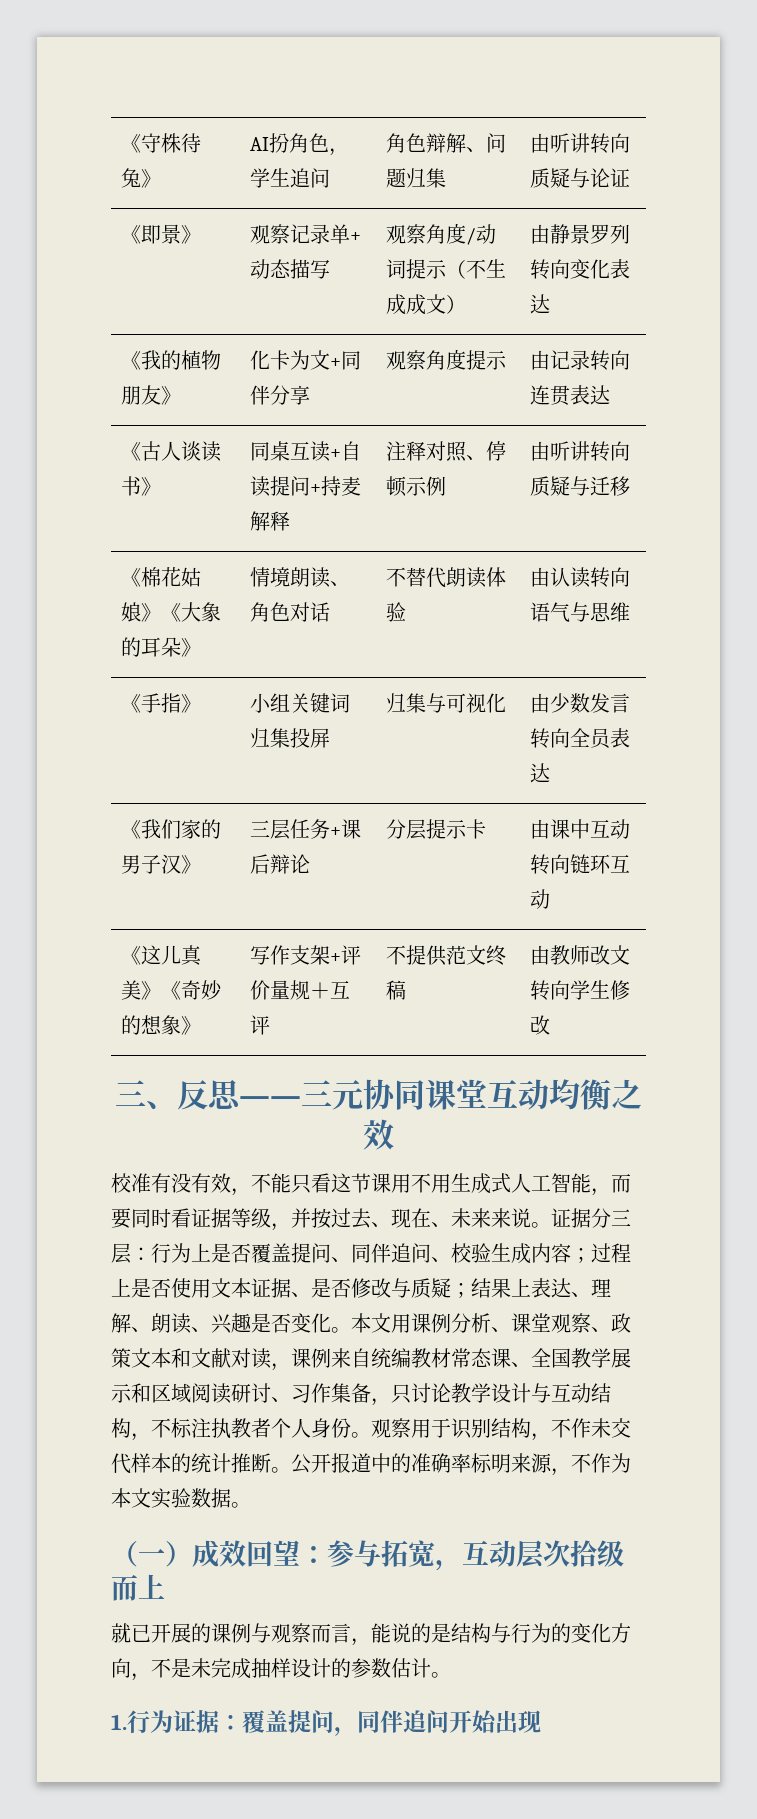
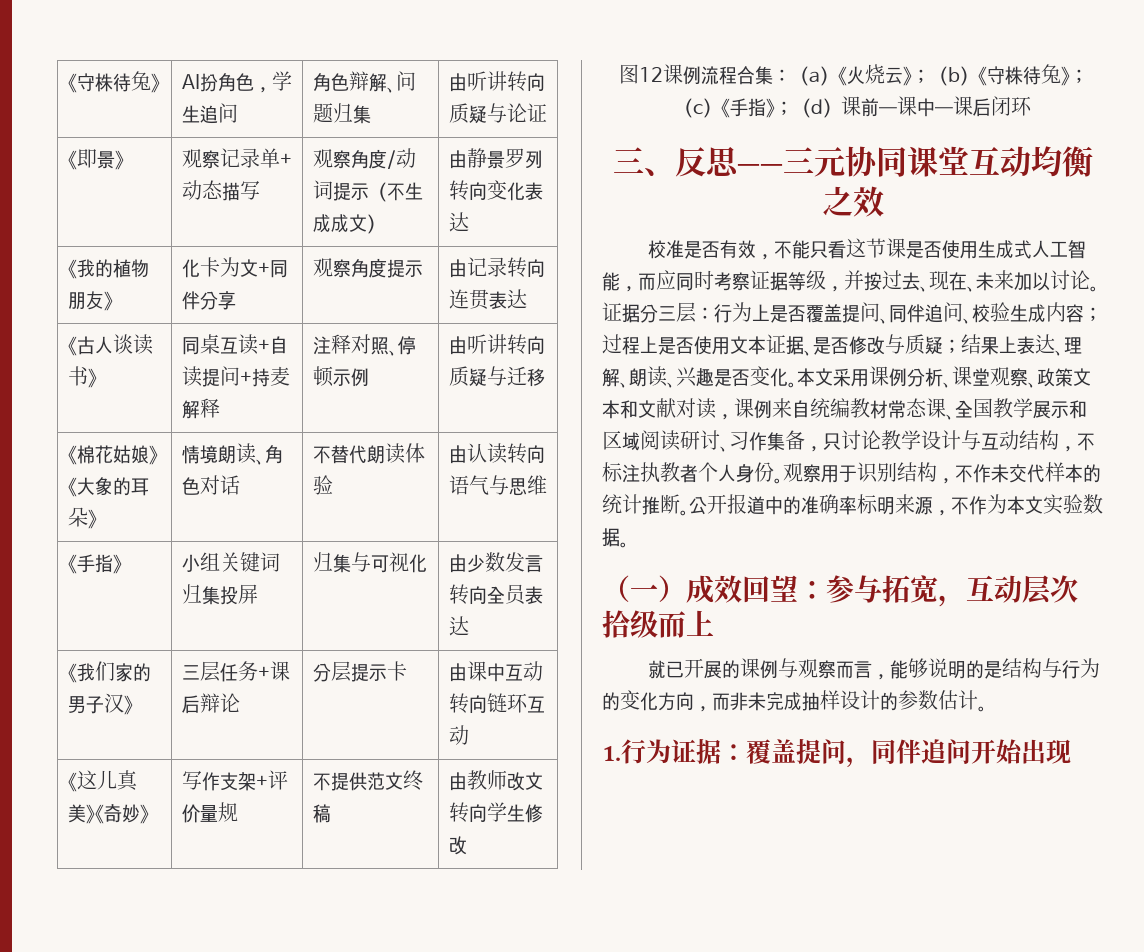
- 《这儿真美》《奇妙的想象》 | 写作支架+评价量规＋互评 | 不提供范文终稿 | 由教师改文转向学生修改
+ 《这儿真美》《奇妙》 | 写作支架+评价量规 | 不提供范文终稿 | 由教师改文转向学生修改
+ 图12课例流程合集：（a）《火烧云》；（b）《守株待兔》；（c）《手指》；（d）课前—课中—课后闭环
- 校准有没有效，不能只看这节课用不用生成式人工智能，而要同时看证据等级，并按过去、现在、未来来说。
+ 校准是否有效，不能只看这节课是否使用生成式人工智能，而应同时考察证据等级，并按过去、现在、未来加以讨论。
- 本文用课例分析、课堂观察、政策文本和文献对读，课例来自统编教材常态课、全国教学展示和区域阅读研讨、习作集备，只讨论教学设计与互动结构，不标注执教者个人身份。
+ 本文采用课例分析、课堂观察、政策文本和文献对读，课例来自统编教材常态课、全国教学展示和区域阅读研讨、习作集备，只讨论教学设计与互动结构，不标注执教者个人身份。
- 就已开展的课例与观察而言，能说的是结构与行为的变化方向，不是未完成抽样设计的参数估计。
+ 就已开展的课例与观察而言，能够说明的是结构与行为的变化方向，而非未完成抽样设计的参数估计。

